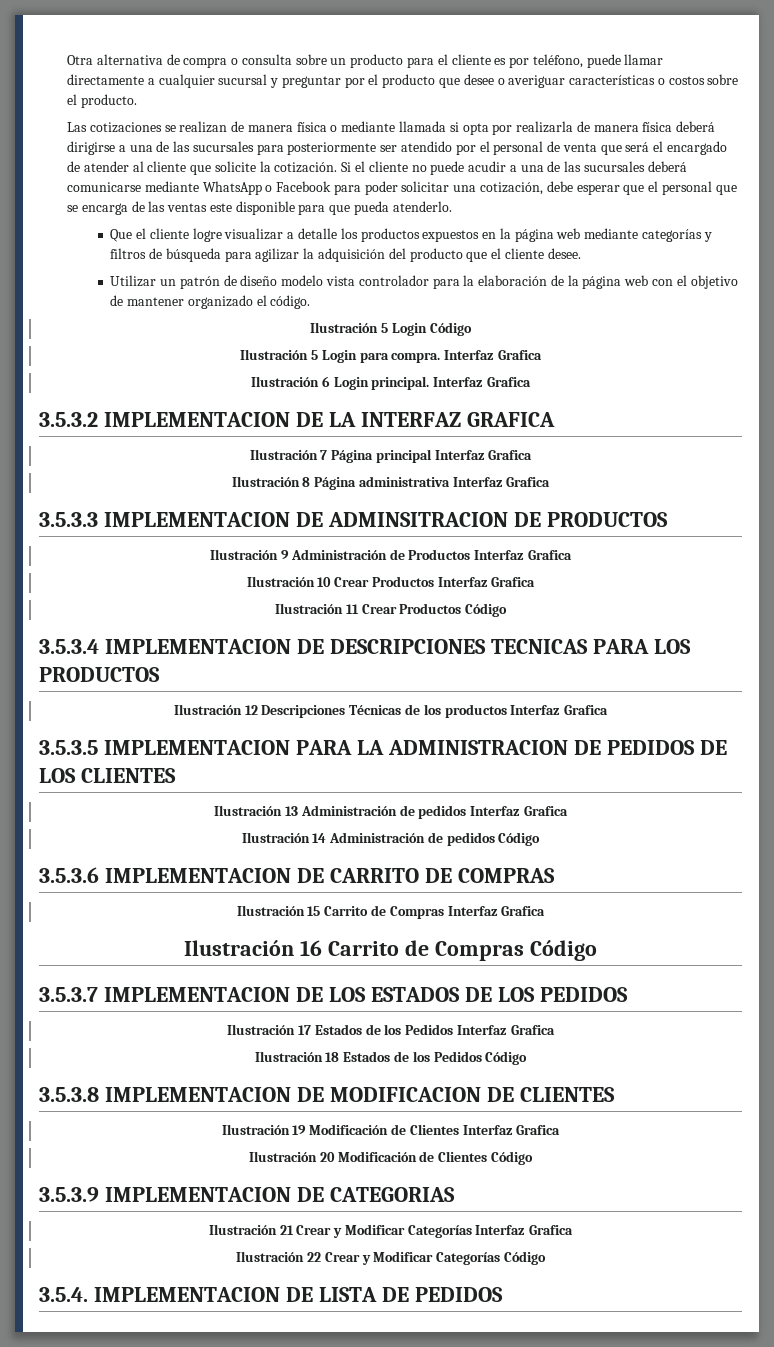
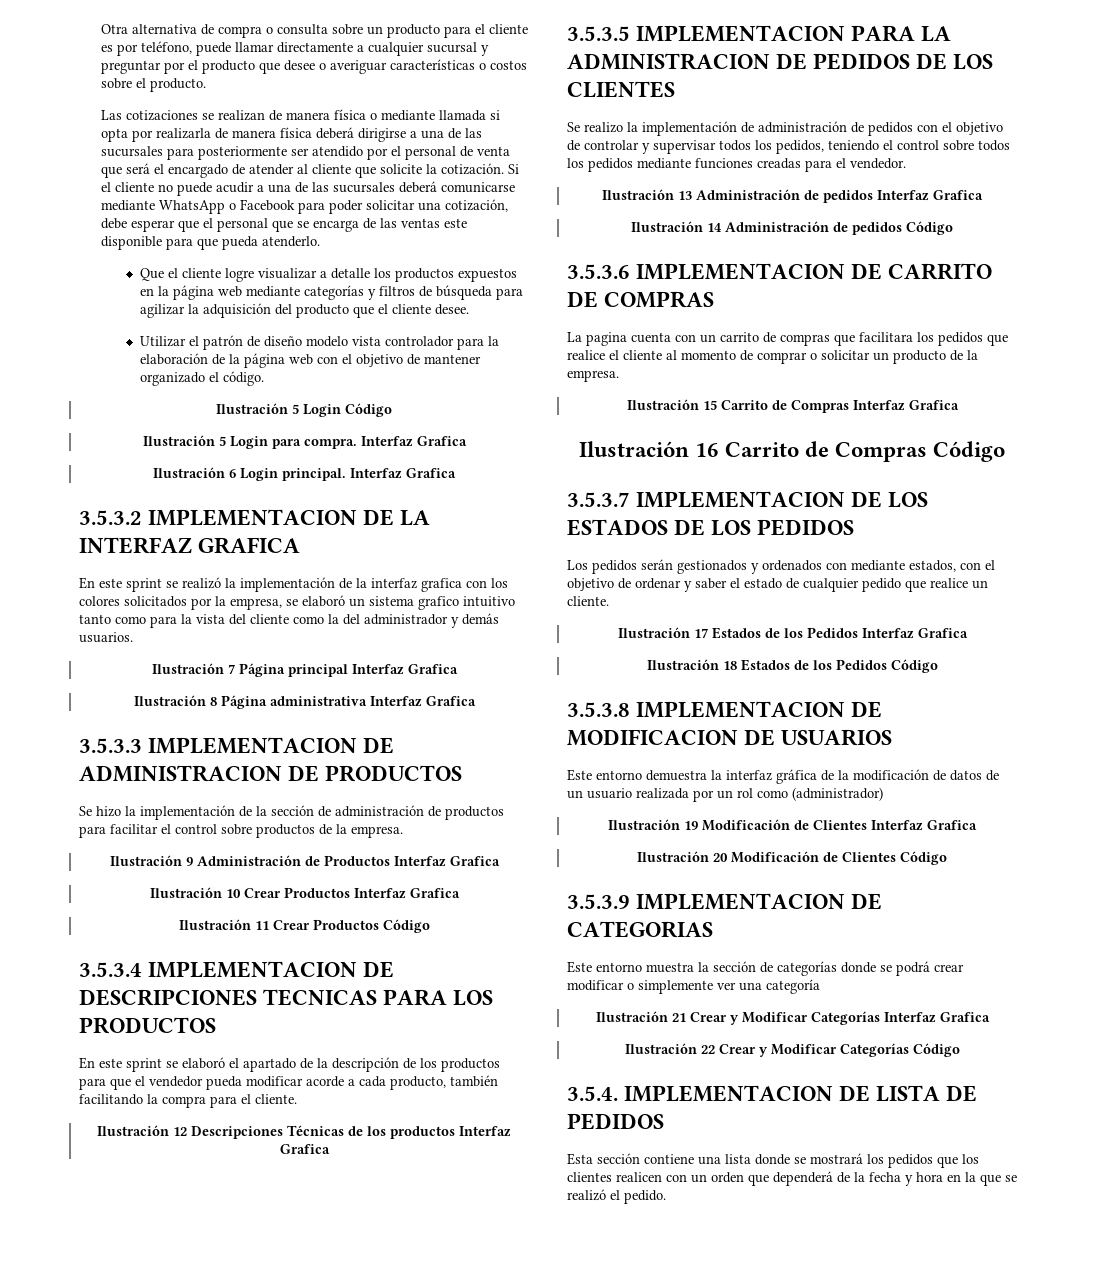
- Utilizar un patrón de diseño modelo vista controlador para la elaboración de la página web con el objetivo de mantener organizado el código.
+ Utilizar el patrón de diseño modelo vista controlador para la elaboración de la página web con el objetivo de mantener organizado el código.
+ En este sprint se realizó la implementación de la interfaz grafica con los colores solicitados por la empresa, se elaboró un sistema grafico intuitivo tanto como para la vista del cliente como la del administrador y demás usuarios.
- 3.5.3.3 IMPLEMENTACION DE ADMINSITRACION DE PRODUCTOS
+ 3.5.3.3 IMPLEMENTACION DE ADMINISTRACION DE PRODUCTOS
+ Se hizo la implementación de la sección de administración de productos para facilitar el control sobre productos de la empresa.
+ En este sprint se elaboró el apartado de la descripción de los productos para que el vendedor pueda modificar acorde a cada producto, también facilitando la compra para el cliente.
+ Se realizo la implementación de administración de pedidos con el objetivo de controlar y supervisar todos los pedidos, teniendo el control sobre todos los pedidos mediante funciones creadas para el vendedor.
+ La pagina cuenta con un carrito de compras que facilitara los pedidos que realice el cliente al momento de comprar o solicitar un producto de la empresa.
+ Los pedidos serán gestionados y ordenados con mediante estados, con el objetivo de ordenar y saber el estado de cualquier pedido que realice un cliente.
- 3.5.3.8 IMPLEMENTACION DE MODIFICACION DE CLIENTES
+ 3.5.3.8 IMPLEMENTACION DE MODIFICACION DE USUARIOS
+ Este entorno demuestra la interfaz gráfica de la modificación de datos de un usuario realizada por un rol como (administrador)
+ Este entorno muestra la sección de categorías donde se podrá crear modificar o simplemente ver una categoría
+ Esta sección contiene una lista donde se mostrará los pedidos que los clientes realicen con un orden que dependerá de la fecha y hora en la que se realizó el pedido.

